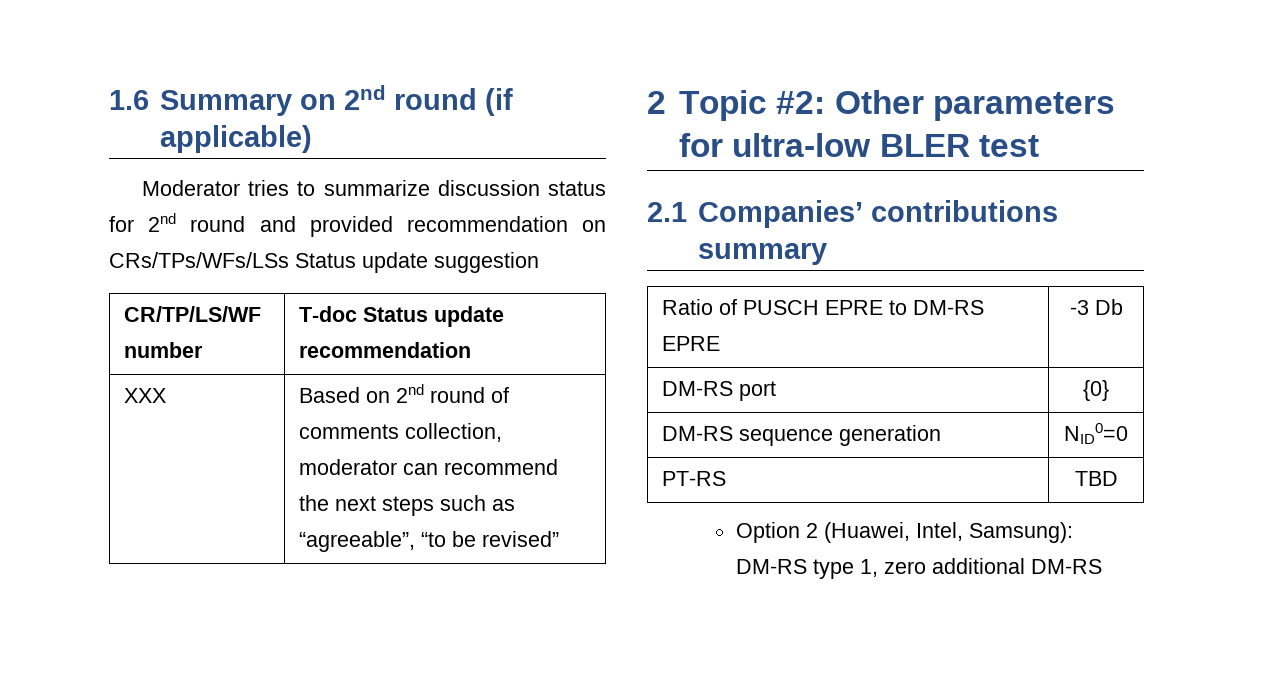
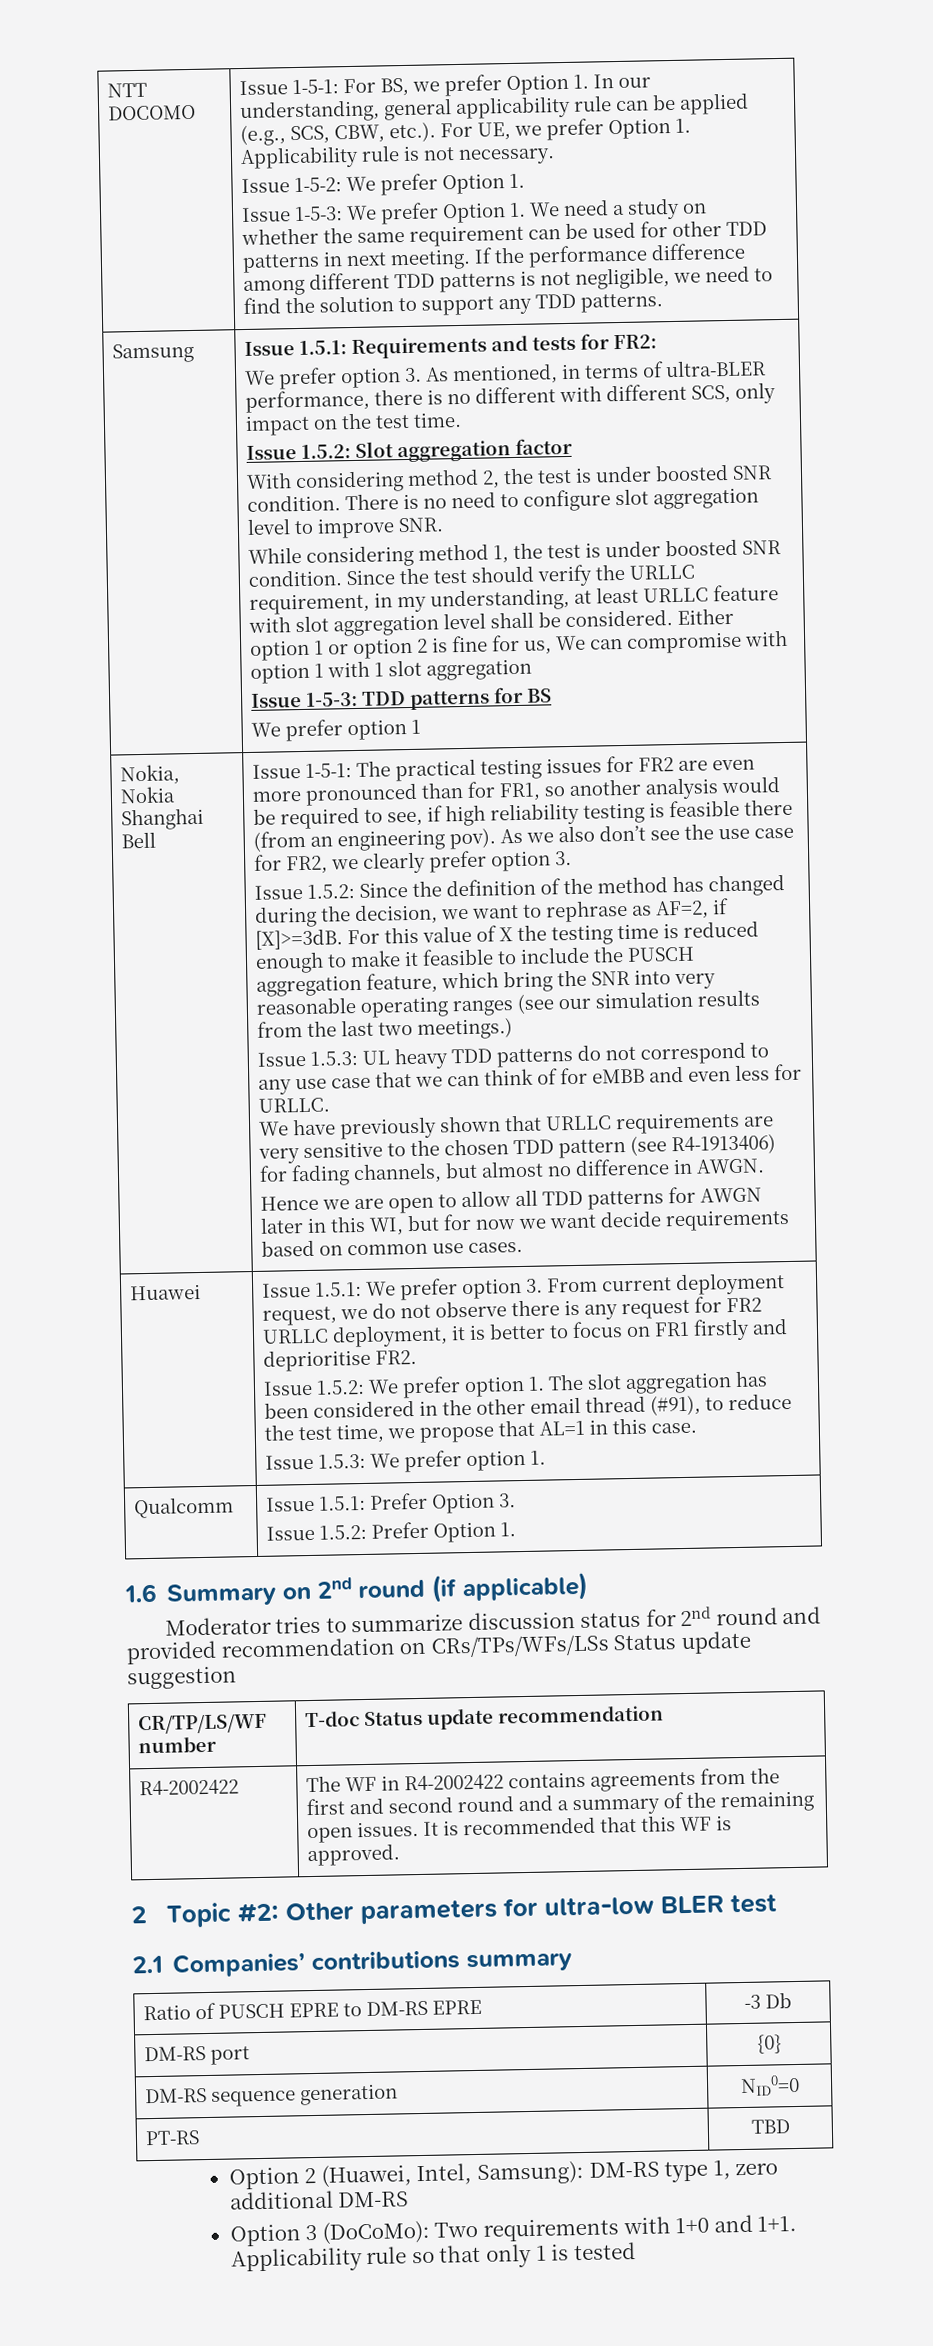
+ NTT DOCOMO | Issue 1-5-1: For BS, we prefer Option 1. In our understanding, general applicability rule can be applied (e.g., SCS, CBW, etc.). For UE, we prefer Option 1. Applicability rule is not necessary.
+ Issue 1-5-2: We prefer Option 1.
+ Issue 1-5-3: We prefer Option 1. We need a study on whether the same requirement can be used for other TDD patterns in next meeting. If the performance difference among different TDD patterns is not negligible, we need to find the solution to support any TDD patterns.
+ Samsung | Issue 1.5.1: Requirements and tests for FR2:
+ We prefer option 3. As mentioned, in terms of ultra-BLER performance, there is no different with different SCS, only impact on the test time.
+ Issue 1.5.2: Slot aggregation factor
+ With considering method 2, the test is under boosted SNR condition. There is no need to configure slot aggregation level to improve SNR.
+ While considering method 1, the test is under boosted SNR condition. Since the test should verify the URLLC requirement, in my understanding, at least URLLC feature with slot aggregation level shall be considered. Either option 1 or option 2 is fine for us, We can compromise with option 1 with 1 slot aggregation
+ Issue 1-5-3: TDD patterns for BS
+ We prefer option 1
+ Nokia, Nokia Shanghai Bell | Issue 1-5-1: The practical testing issues for FR2 are even more pronounced than for FR1, so another analysis would be required to see, if high reliability testing is feasible there (from an engineering pov). As we also don’t see the use case for FR2, we clearly prefer option 3.
+ Issue 1.5.2: Since the definition of the method has changed during the decision, we want to rephrase as AF=2, if [X]>=3dB. For this value of X the testing time is reduced enough to make it feasible to include the PUSCH aggregation feature, which bring the SNR into very reasonable operating ranges (see our simulation results from the last two meetings.)
+ Issue 1.5.3: UL heavy TDD patterns do not correspond to any use case that we can think of for eMBB and even less for URLLC.
+ We have previously shown that URLLC requirements are very sensitive to the chosen TDD pattern (see R4-1913406) for fading channels, but almost no difference in AWGN.
+ Hence we are open to allow all TDD patterns for AWGN later in this WI, but for now we want decide requirements based on common use cases.
+ Huawei | Issue 1.5.1: We prefer option 3. From current deployment request, we do not observe there is any request for FR2 URLLC deployment, it is better to focus on FR1 firstly and deprioritise FR2.
+ Issue 1.5.2: We prefer option 1. The slot aggregation has been considered in the other email thread (#91), to reduce the test time, we propose that AL=1 in this case.
+ Issue 1.5.3: We prefer option 1.
+ Qualcomm | Issue 1.5.1: Prefer Option 3.
+ Issue 1.5.2: Prefer Option 1.
- XXX | Based on 2nd round of comments collection, moderator can recommend the next steps such as “agreeable”, “to be revised”
+ R4-2002422 | The WF in R4-2002422 contains agreements from the first and second round and a summary of the remaining open issues. It is recommended that this WF is approved.
+ Option 3 (DoCoMo): Two requirements with 1+0 and 1+1. Applicability rule so that only 1 is tested

